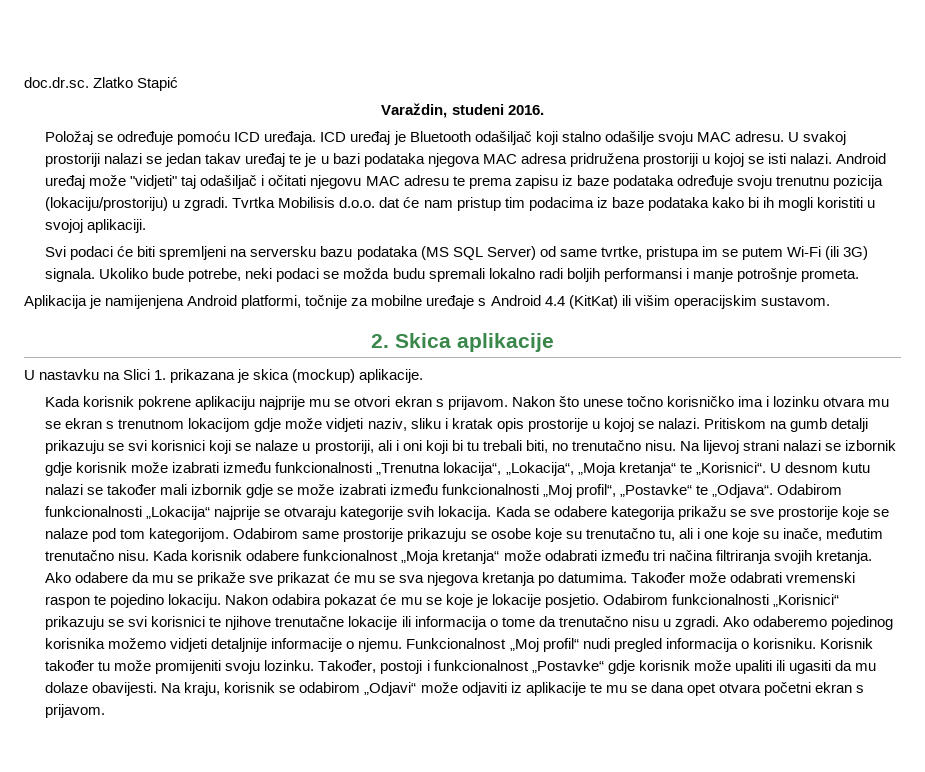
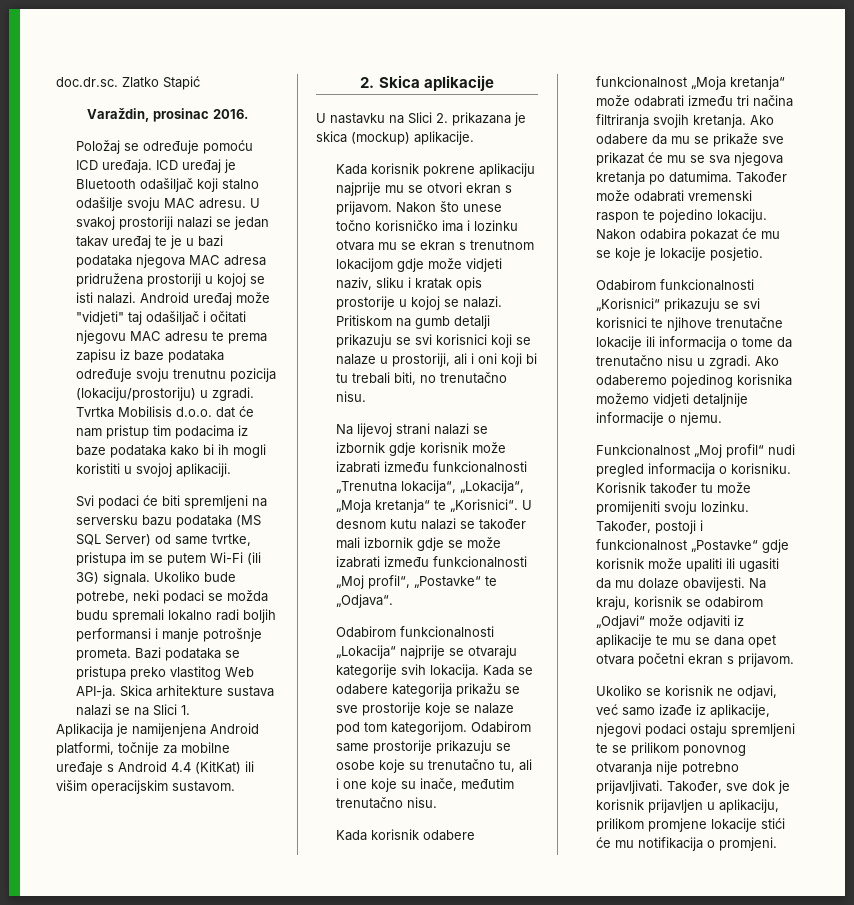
- Varaždin, studeni 2016.
+ Varaždin, prosinac 2016.
+ Bazi podataka se pristupa preko vlastitog Web API-ja. Skica arhitekture sustava nalazi se na Slici 1.
- U nastavku na Slici 1. prikazana je skica (mockup) aplikacije.
+ U nastavku na Slici 2. prikazana je skica (mockup) aplikacije.
- Pritiskom na gumb detalji prikazuju se svi korisnici koji se nalaze u prostoriji, ali i oni koji bi tu trebali biti, no trenutačno nisu. Na lijevoj strani nalazi se izbornik gdje korisnik može izabrati između funkcionalnosti „Trenutna lokacija“, „Lokacija“, „Moja kretanja“ te „Korisnici“.
+ Pritiskom na gumb detalji prikazuju se svi korisnici koji se nalaze u prostoriji, ali i oni koji bi tu trebali biti, no trenutačno nisu.
+ Na lijevoj strani nalazi se izbornik gdje korisnik može izabrati između funkcionalnosti „Trenutna lokacija“, „Lokacija“, „Moja kretanja“ te „Korisnici“.
- U desnom kutu nalazi se također mali izbornik gdje se može izabrati između funkcionalnosti „Moj profil“, „Postavke“ te „Odjava“. Odabirom funkcionalnosti „Lokacija“ najprije se otvaraju kategorije svih lokacija.
+ U desnom kutu nalazi se također mali izbornik gdje se može izabrati između funkcionalnosti „Moj profil“, „Postavke“ te „Odjava“.
+ Odabirom funkcionalnosti „Lokacija“ najprije se otvaraju kategorije svih lokacija.
- Odabirom same prostorije prikazuju se osobe koje su trenutačno tu, ali i one koje su inače, međutim trenutačno nisu. Kada korisnik odabere funkcionalnost „Moja kretanja“ može odabrati između tri načina filtriranja svojih kretanja.
+ Odabirom same prostorije prikazuju se osobe koje su trenutačno tu, ali i one koje su inače, međutim trenutačno nisu.
+ Kada korisnik odabere funkcionalnost „Moja kretanja“ može odabrati između tri načina filtriranja svojih kretanja.
- Nakon odabira pokazat će mu se koje je lokacije posjetio. Odabirom funkcionalnosti „Korisnici“ prikazuju se svi korisnici te njihove trenutačne lokacije ili informacija o tome da trenutačno nisu u zgradi.
+ Nakon odabira pokazat će mu se koje je lokacije posjetio.
+ Odabirom funkcionalnosti „Korisnici“ prikazuju se svi korisnici te njihove trenutačne lokacije ili informacija o tome da trenutačno nisu u zgradi.
- Ako odaberemo pojedinog korisnika možemo vidjeti detaljnije informacije o njemu. Funkcionalnost „Moj profil“ nudi pregled informacija o korisniku.
+ Ako odaberemo pojedinog korisnika možemo vidjeti detaljnije informacije o njemu.
+ Funkcionalnost „Moj profil“ nudi pregled informacija o korisniku.
+ Ukoliko se korisnik ne odjavi, već samo izađe iz aplikacije, njegovi podaci ostaju spremljeni te se prilikom ponovnog otvaranja nije potrebno prijavljivati. Također, sve dok je korisnik prijavljen u aplikaciju, prilikom promjene lokacije stići će mu notifikacija o promjeni.

